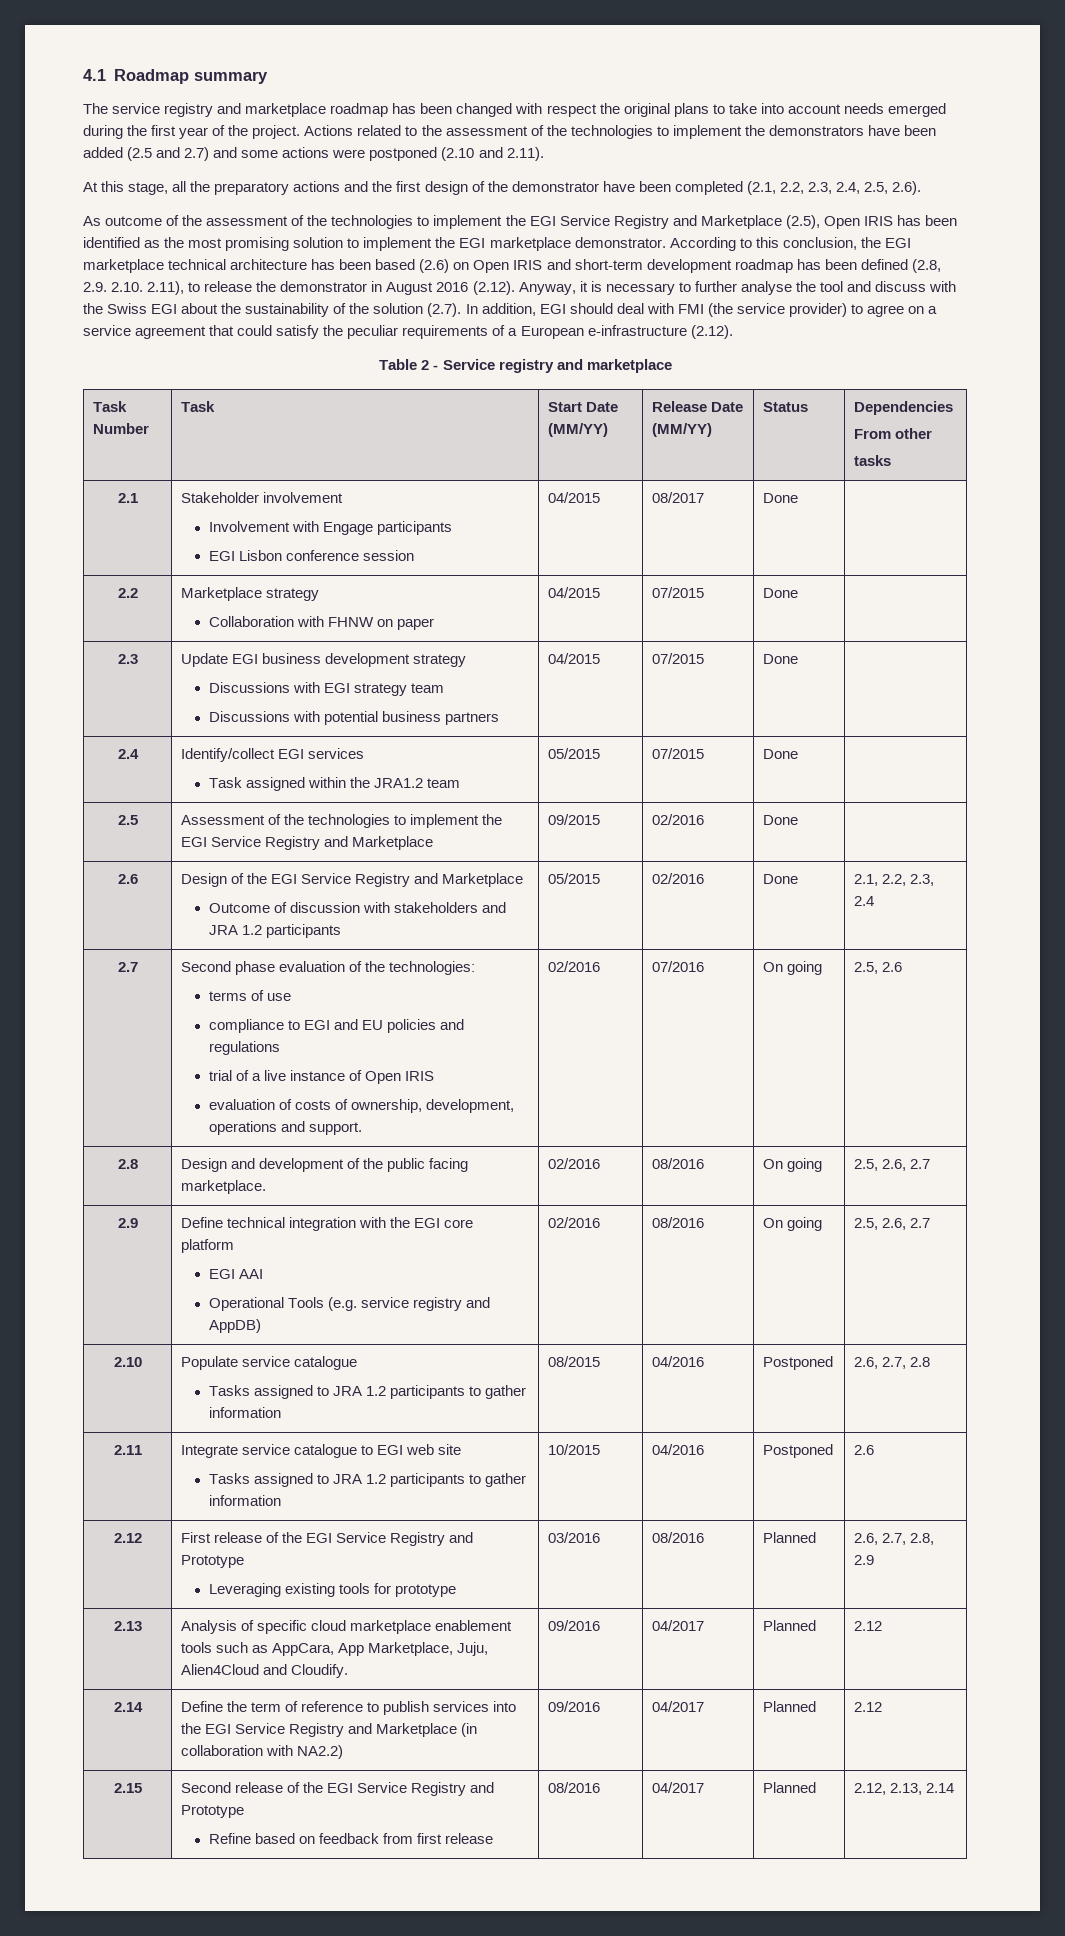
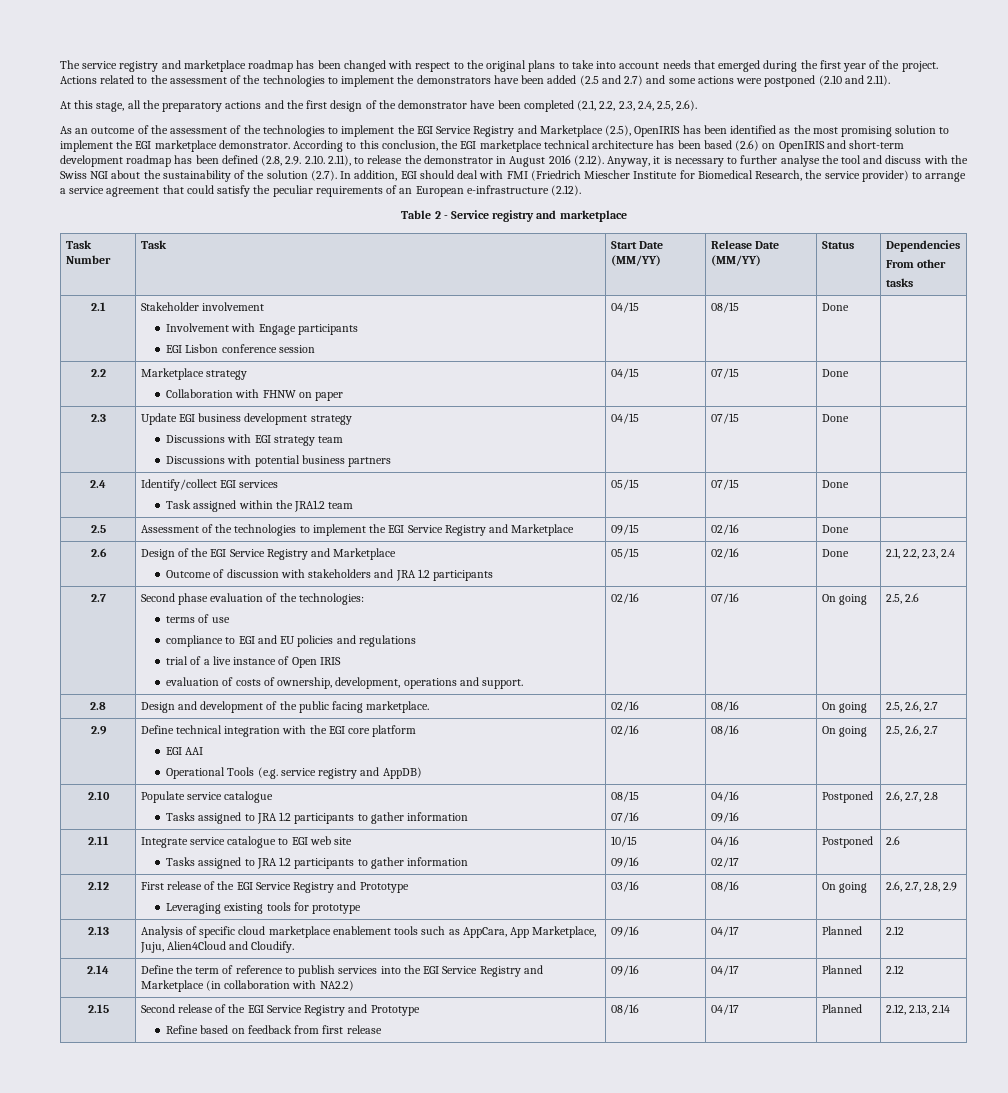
- 4.1 Roadmap summary
- The service registry and marketplace roadmap has been changed with respect the original plans to take into account needs emerged during the first year of the project.
+ The service registry and marketplace roadmap has been changed with respect to the original plans to take into account needs that emerged during the first year of the project.
- As outcome of the assessment of the technologies to implement the EGI Service Registry and Marketplace (2.5), Open IRIS has been identified as the most promising solution to implement the EGI marketplace demonstrator.
+ As an outcome of the assessment of the technologies to implement the EGI Service Registry and Marketplace (2.5), OpenIRIS has been identified as the most promising solution to implement the EGI marketplace demonstrator.
- According to this conclusion, the EGI marketplace technical architecture has been based (2.6) on Open IRIS and short-term development roadmap has been defined (2.8, 2.9. 2.10. 2.11), to release the demonstrator in August 2016 (2.12). Anyway, it is necessary to further analyse the tool and discuss with the Swiss EGI about the sustainability of the solution (2.7). In addition, EGI should deal with FMI (the service provider) to agree on a service agreement that could satisfy the peculiar requirements of a European e-infrastructure (2.12).
+ According to this conclusion, the EGI marketplace technical architecture has been based (2.6) on OpenIRIS and short-term development roadmap has been defined (2.8, 2.9. 2.10. 2.11), to release the demonstrator in August 2016 (2.12). Anyway, it is necessary to further analyse the tool and discuss with the Swiss NGI about the sustainability of the solution (2.7). In addition, EGI should deal with FMI (Friedrich Miescher Institute for Biomedical Research, the service provider) to arrange a service agreement that could satisfy the peculiar requirements of an European e-infrastructure (2.12).
  2.1 | Stakeholder involvement
  Involvement with Engage participants
- EGI Lisbon conference session | 04/2015 | 08/2017 | Done |
+ EGI Lisbon conference session | 04/15 | 08/15 | Done |
  2.2 | Marketplace strategy
- Collaboration with FHNW on paper | 04/2015 | 07/2015 | Done |
+ Collaboration with FHNW on paper | 04/15 | 07/15 | Done |
  2.3 | Update EGI business development strategy
  Discussions with EGI strategy team
- Discussions with potential business partners | 04/2015 | 07/2015 | Done |
+ Discussions with potential business partners | 04/15 | 07/15 | Done |
  2.4 | Identify/collect EGI services
- Task assigned within the JRA1.2 team | 05/2015 | 07/2015 | Done |
+ Task assigned within the JRA1.2 team | 05/15 | 07/15 | Done |
- 2.5 | Assessment of the technologies to implement the EGI Service Registry and Marketplace | 09/2015 | 02/2016 | Done |
+ 2.5 | Assessment of the technologies to implement the EGI Service Registry and Marketplace | 09/15 | 02/16 | Done |
  2.6 | Design of the EGI Service Registry and Marketplace
- Outcome of discussion with stakeholders and JRA 1.2 participants | 05/2015 | 02/2016 | Done | 2.1, 2.2, 2.3, 2.4
+ Outcome of discussion with stakeholders and JRA 1.2 participants | 05/15 | 02/16 | Done | 2.1, 2.2, 2.3, 2.4
- 02/2016 | 07/2016
+ 02/16 | 07/16
- 2.8 | Design and development of the public facing marketplace. | 02/2016 | 08/2016 | On going | 2.5, 2.6, 2.7
+ 2.8 | Design and development of the public facing marketplace. | 02/16 | 08/16 | On going | 2.5, 2.6, 2.7
  2.9 | Define technical integration with the EGI core platform
  EGI AAI
- Operational Tools (e.g. service registry and AppDB) | 02/2016 | 08/2016 | On going | 2.5, 2.6, 2.7
+ Operational Tools (e.g. service registry and AppDB) | 02/16 | 08/16 | On going | 2.5, 2.6, 2.7
  2.10 | Populate service catalogue
- Tasks assigned to JRA 1.2 participants to gather information | 08/2015 | 04/2016 | Postponed | 2.6, 2.7, 2.8
+ Tasks assigned to JRA 1.2 participants to gather information | 08/15
+ 07/16 | 04/16
+ 09/16 | Postponed | 2.6, 2.7, 2.8
  2.11 | Integrate service catalogue to EGI web site
- Tasks assigned to JRA 1.2 participants to gather information | 10/2015 | 04/2016 | Postponed | 2.6
+ Tasks assigned to JRA 1.2 participants to gather information | 10/15
+ 09/16 | 04/16
+ 02/17 | Postponed | 2.6
  2.12 | First release of the EGI Service Registry and Prototype
- Leveraging existing tools for prototype | 03/2016 | 08/2016 | Planned | 2.6, 2.7, 2.8, 2.9
+ Leveraging existing tools for prototype | 03/16 | 08/16 | On going | 2.6, 2.7, 2.8, 2.9
- 2.13 | Analysis of specific cloud marketplace enablement tools such as AppCara, App Marketplace, Juju, Alien4Cloud and Cloudify. | 09/2016 | 04/2017 | Planned | 2.12
+ 2.13 | Analysis of specific cloud marketplace enablement tools such as AppCara, App Marketplace, Juju, Alien4Cloud and Cloudify. | 09/16 | 04/17 | Planned | 2.12
- 2.14 | Define the term of reference to publish services into the EGI Service Registry and Marketplace (in collaboration with NA2.2) | 09/2016 | 04/2017 | Planned | 2.12
+ 2.14 | Define the term of reference to publish services into the EGI Service Registry and Marketplace (in collaboration with NA2.2) | 09/16 | 04/17 | Planned | 2.12
  2.15 | Second release of the EGI Service Registry and Prototype
- Refine based on feedback from first release | 08/2016 | 04/2017 | Planned | 2.12, 2.13, 2.14
+ Refine based on feedback from first release | 08/16 | 04/17 | Planned | 2.12, 2.13, 2.14

